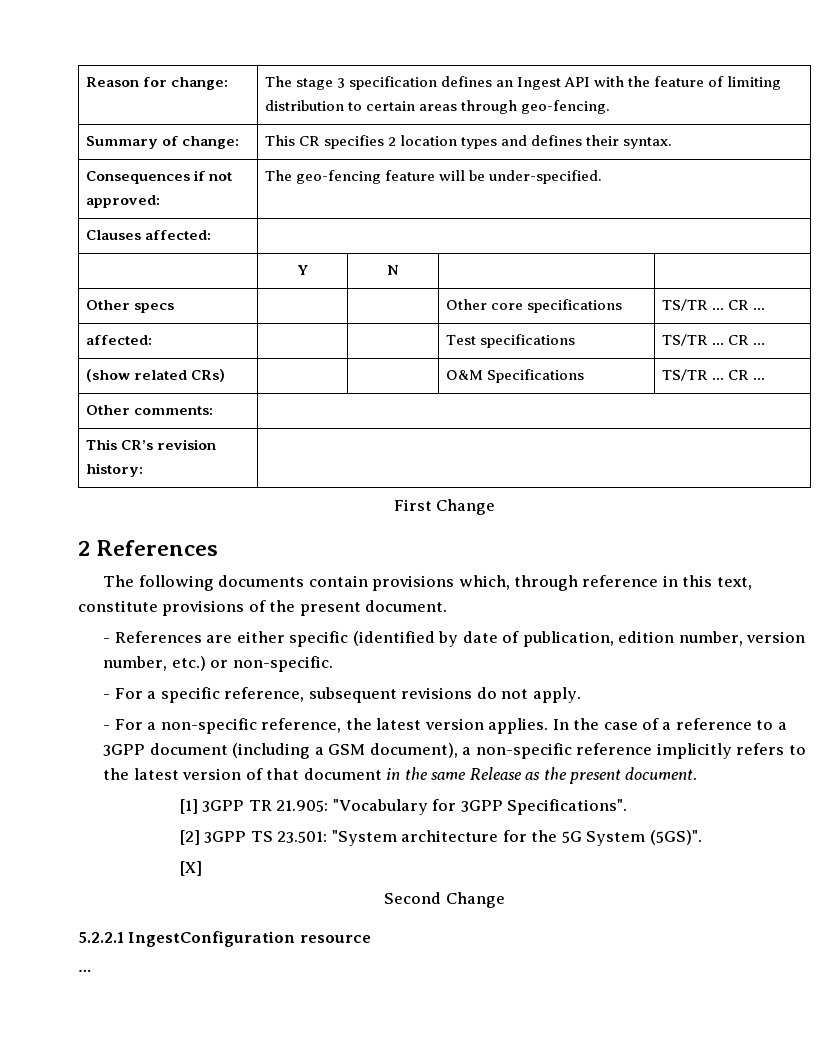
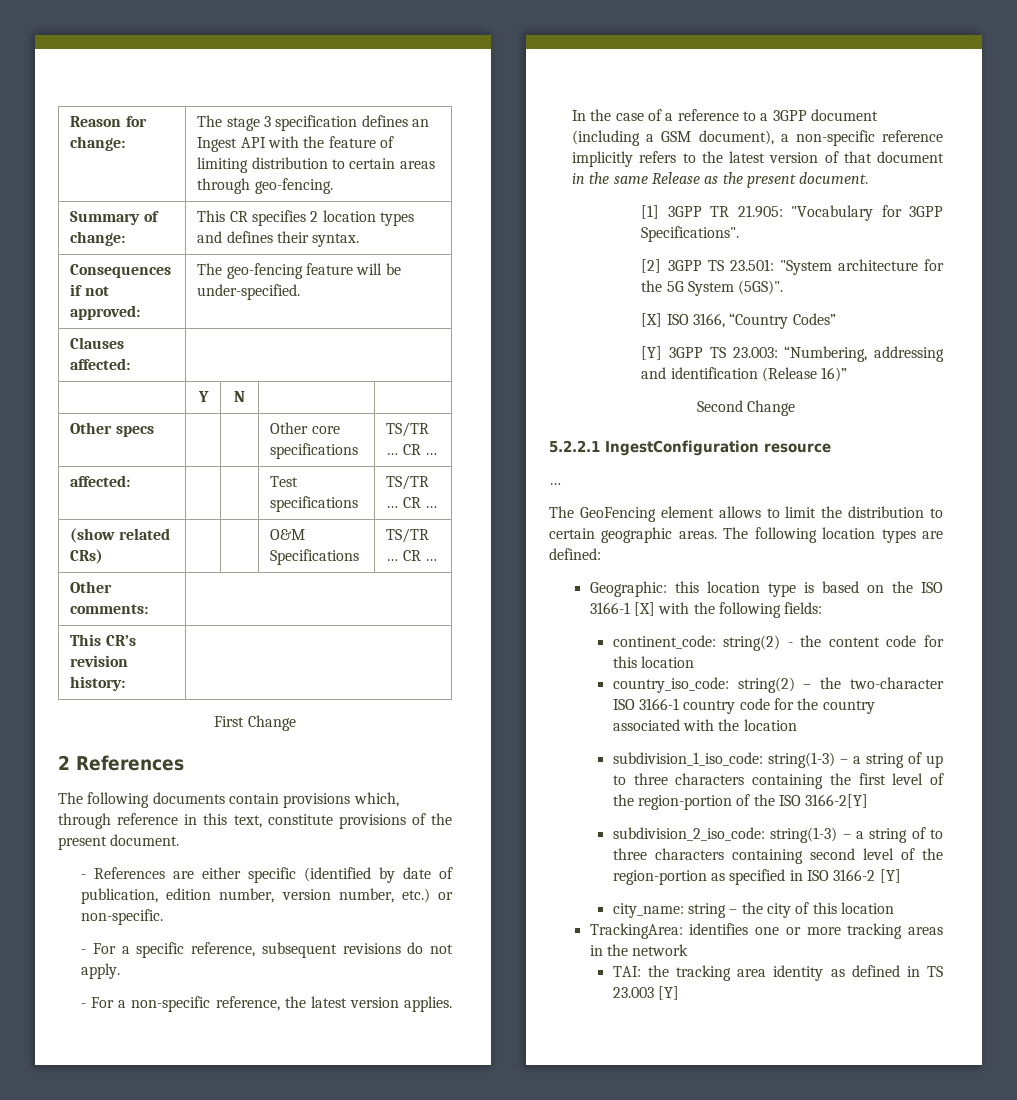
- [X]
+ [X] ISO 3166, “Country Codes”
+ [Y] 3GPP TS 23.003: “Numbering, addressing and identification (Release 16)”
+ The GeoFencing element allows to limit the distribution to certain geographic areas. The following location types are defined:
+ Geographic: this location type is based on the ISO 3166-1 [X] with the following fields:
+ continent_code: string(2) - the content code for this location
+ country_iso_code: string(2) – the two-character ISO 3166-1 country code for the country associated with the location
+ subdivision_1_iso_code: string(1-3) – a string of up to three characters containing the first level of the region-portion of the ISO 3166-2[Y]
+ subdivision_2_iso_code: string(1-3) – a string of to three characters containing second level of the region-portion as specified in ISO 3166-2 [Y]
+ city_name: string – the city of this location
+ TrackingArea: identifies one or more tracking areas in the network
+ TAI: the tracking area identity as defined in TS 23.003 [Y]

